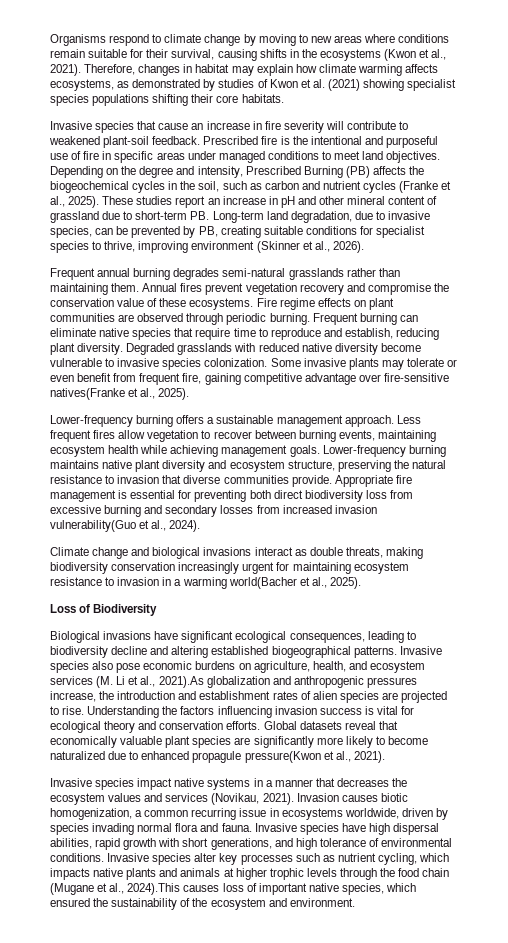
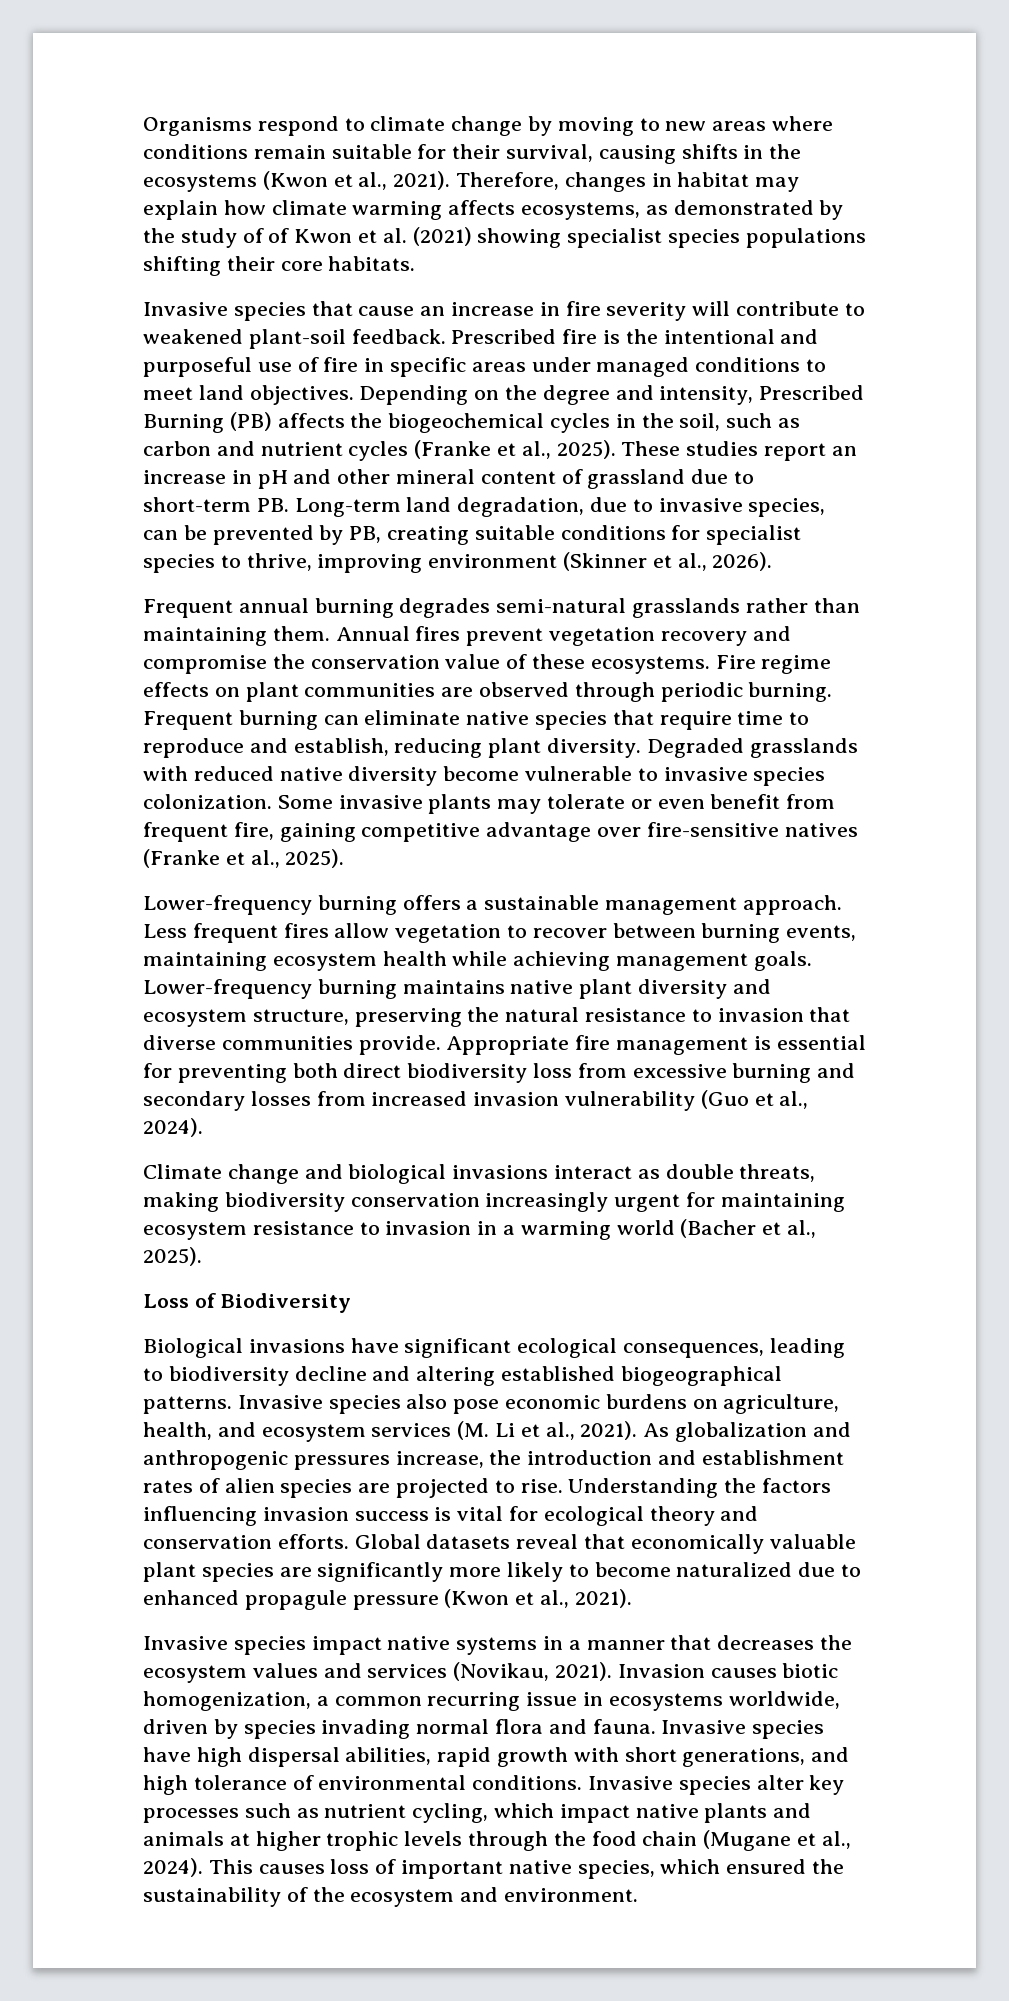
- Therefore, changes in habitat may explain how climate warming affects ecosystems, as demonstrated by studies of Kwon et al. (2021) showing specialist species populations shifting their core habitats.
+ Therefore, changes in habitat may explain how climate warming affects ecosystems, as demonstrated by the study of of Kwon et al. (2021) showing specialist species populations shifting their core habitats.
- Some invasive plants may tolerate or even benefit from frequent fire, gaining competitive advantage over fire-sensitive natives(Franke et al., 2025).
+ Some invasive plants may tolerate or even benefit from frequent fire, gaining competitive advantage over fire-sensitive natives (Franke et al., 2025).
- Appropriate fire management is essential for preventing both direct biodiversity loss from excessive burning and secondary losses from increased invasion vulnerability(Guo et al., 2024).
+ Appropriate fire management is essential for preventing both direct biodiversity loss from excessive burning and secondary losses from increased invasion vulnerability (Guo et al., 2024).
- Climate change and biological invasions interact as double threats, making biodiversity conservation increasingly urgent for maintaining ecosystem resistance to invasion in a warming world(Bacher et al., 2025).
+ Climate change and biological invasions interact as double threats, making biodiversity conservation increasingly urgent for maintaining ecosystem resistance to invasion in a warming world (Bacher et al., 2025).
- Invasive species also pose economic burdens on agriculture, health, and ecosystem services (M. Li et al., 2021).As globalization and anthropogenic pressures increase, the introduction and establishment rates of alien species are projected to rise.
+ Invasive species also pose economic burdens on agriculture, health, and ecosystem services (M. Li et al., 2021). As globalization and anthropogenic pressures increase, the introduction and establishment rates of alien species are projected to rise.
- Global datasets reveal that economically valuable plant species are significantly more likely to become naturalized due to enhanced propagule pressure(Kwon et al., 2021).
+ Global datasets reveal that economically valuable plant species are significantly more likely to become naturalized due to enhanced propagule pressure (Kwon et al., 2021).
- Invasive species alter key processes such as nutrient cycling, which impacts native plants and animals at higher trophic levels through the food chain (Mugane et al., 2024).This causes loss of important native species, which ensured the sustainability of the ecosystem and environment.
+ Invasive species alter key processes such as nutrient cycling, which impact native plants and animals at higher trophic levels through the food chain (Mugane et al., 2024). This causes loss of important native species, which ensured the sustainability of the ecosystem and environment.

